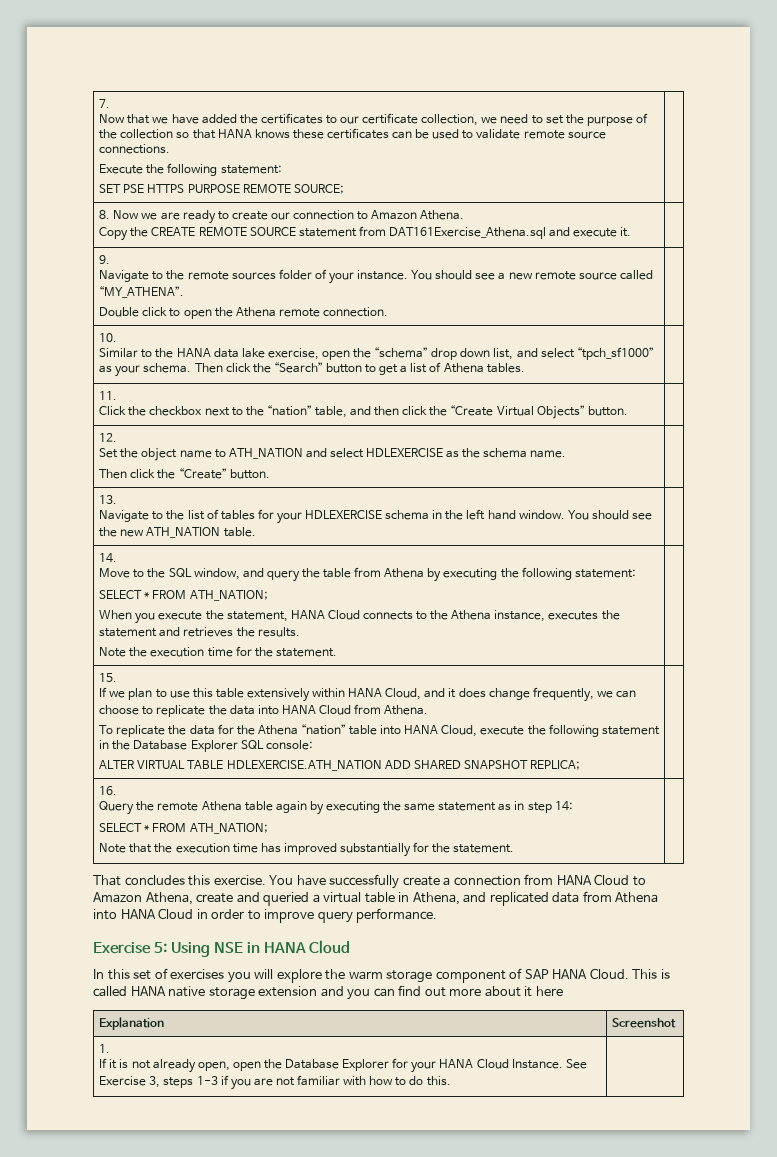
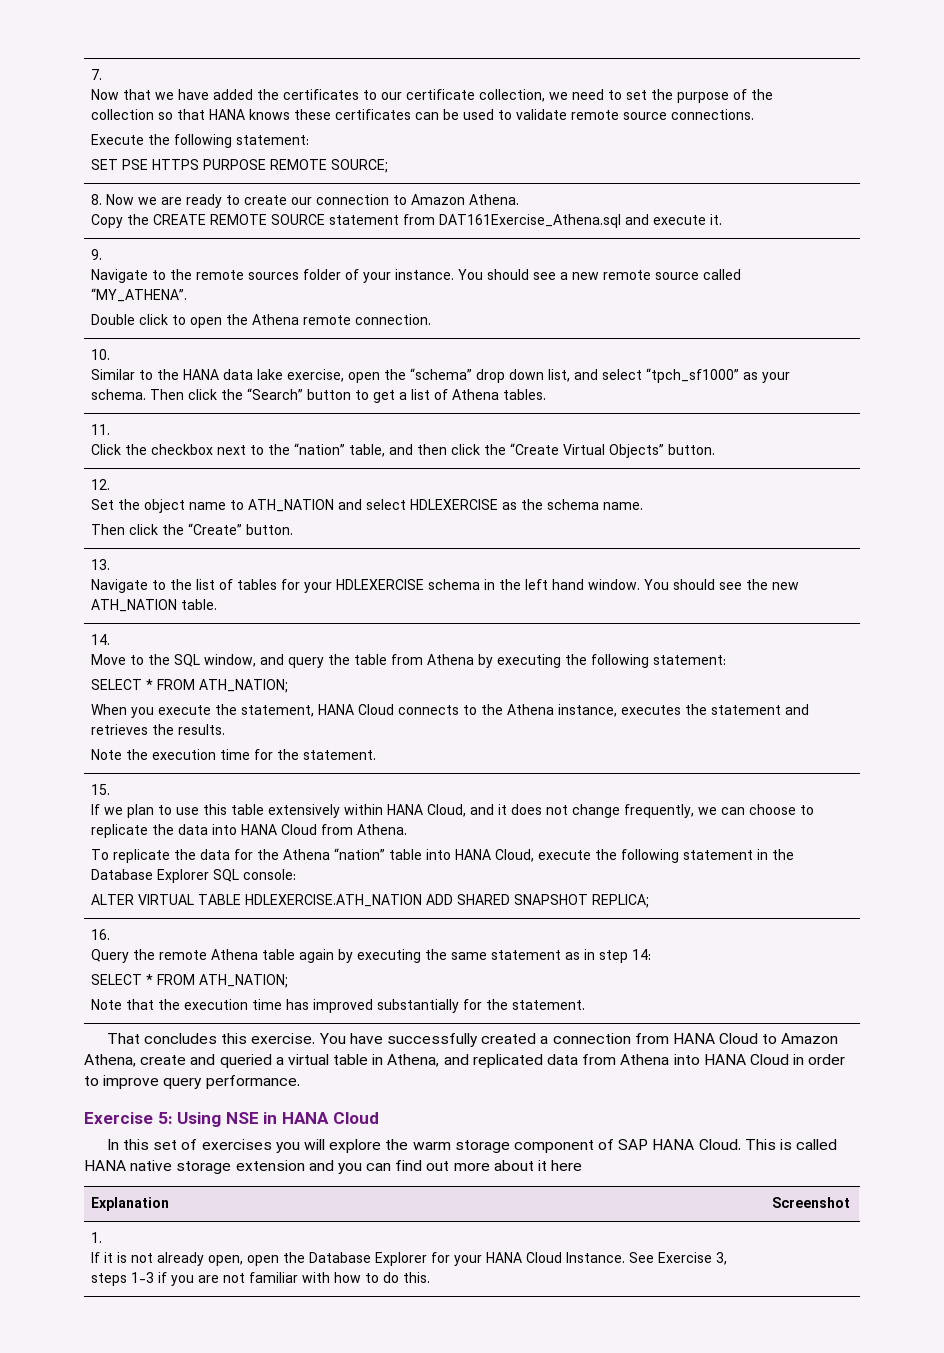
- If we plan to use this table extensively within HANA Cloud, and it does change frequently, we can choose to replicate the data into HANA Cloud from Athena.
+ If we plan to use this table extensively within HANA Cloud, and it does not change frequently, we can choose to replicate the data into HANA Cloud from Athena.
- You have successfully create a connection from HANA Cloud to Amazon Athena, create and queried a virtual table in Athena, and replicated data from Athena into HANA Cloud in order to improve query performance.
+ You have successfully created a connection from HANA Cloud to Amazon Athena, create and queried a virtual table in Athena, and replicated data from Athena into HANA Cloud in order to improve query performance.

